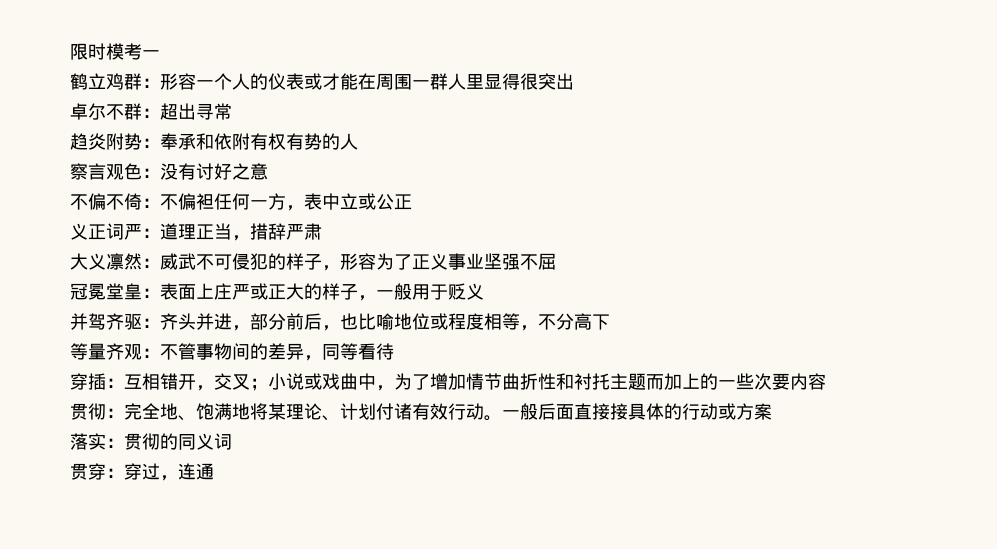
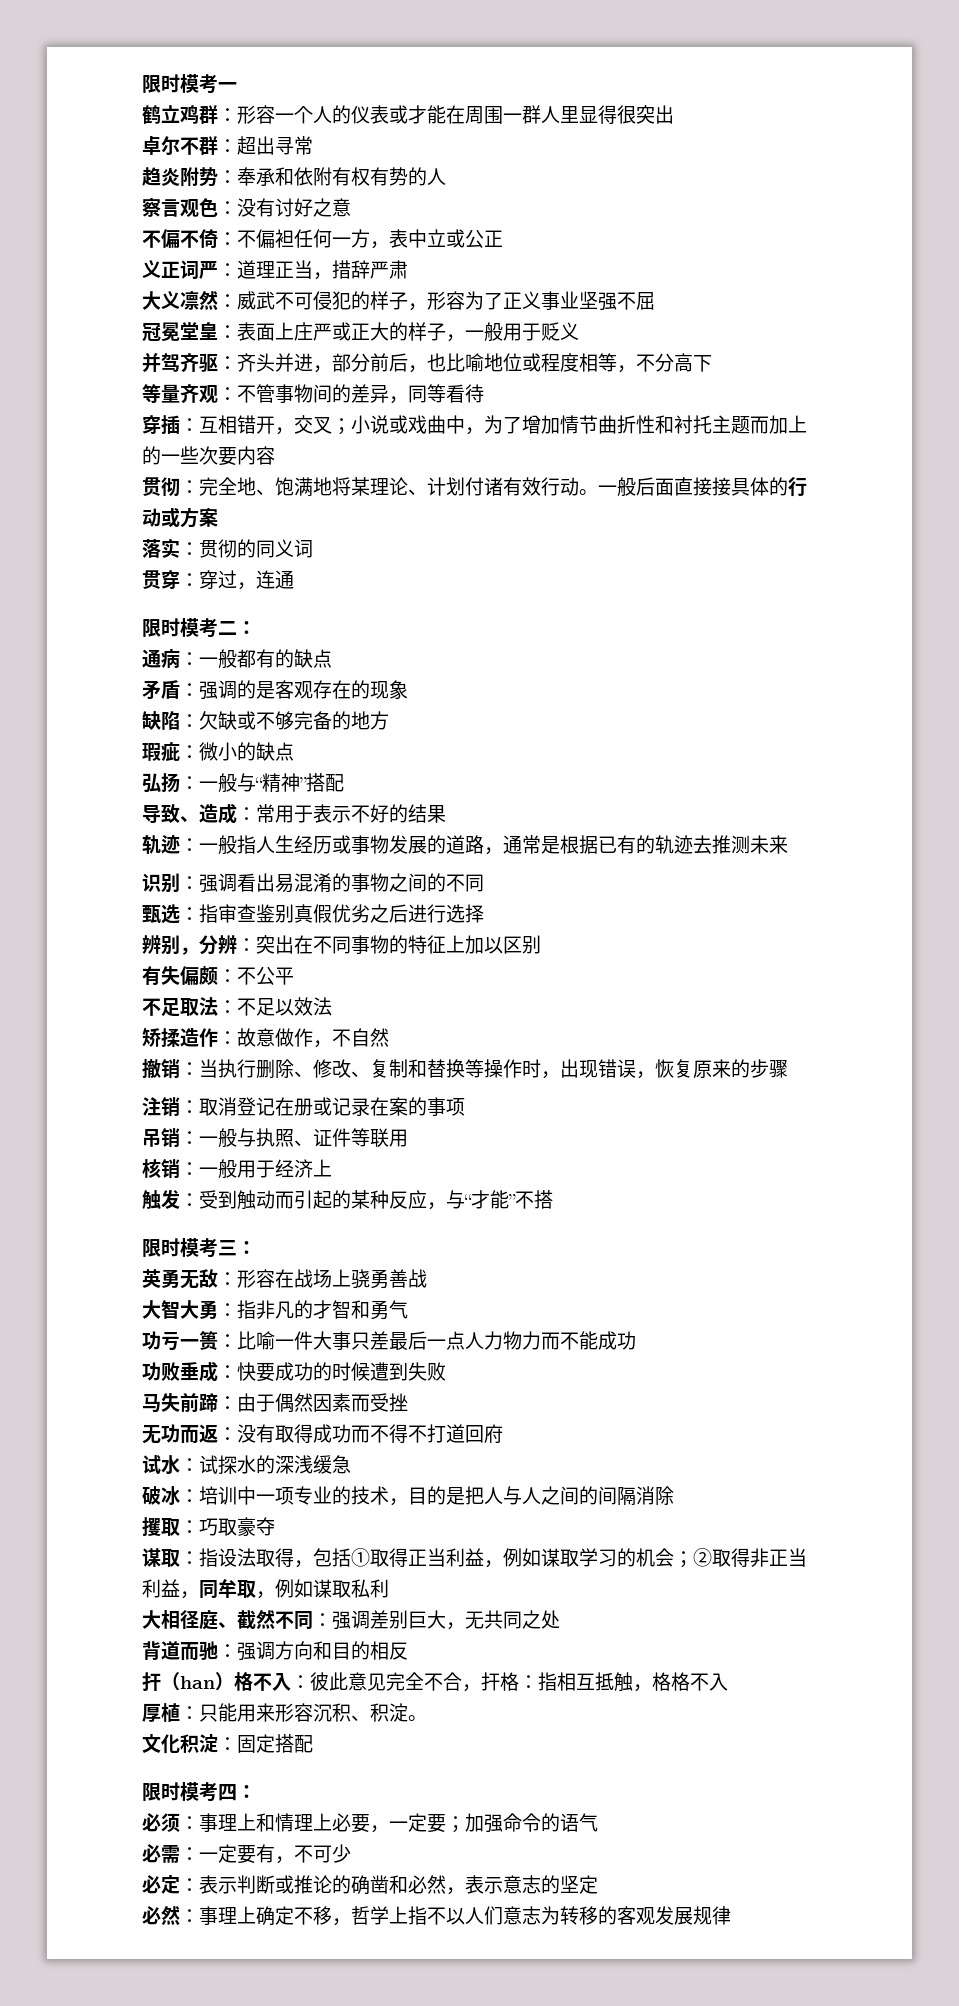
+ 限时模考二：
+ 通病：一般都有的缺点
+ 矛盾：强调的是客观存在的现象
+ 缺陷：欠缺或不够完备的地方
+ 瑕疵：微小的缺点
+ 弘扬：一般与“精神”搭配
+ 导致、造成：常用于表示不好的结果
+ 轨迹：一般指人生经历或事物发展的道路，通常是根据已有的轨迹去推测未来
+ 识别：强调看出易混淆的事物之间的不同
+ 甄选：指审查鉴别真假优劣之后进行选择
+ 辨别，分辨：突出在不同事物的特征上加以区别
+ 有失偏颇：不公平
+ 不足取法：不足以效法
+ 矫揉造作：故意做作，不自然
+ 撤销：当执行删除、修改、复制和替换等操作时，出现错误，恢复原来的步骤
+ 注销：取消登记在册或记录在案的事项
+ 吊销：一般与执照、证件等联用
+ 核销：一般用于经济上
+ 触发：受到触动而引起的某种反应，与“才能”不搭
+ 限时模考三：
+ 英勇无敌：形容在战场上骁勇善战
+ 大智大勇：指非凡的才智和勇气
+ 功亏一篑：比喻一件大事只差最后一点人力物力而不能成功
+ 功败垂成：快要成功的时候遭到失败
+ 马失前蹄：由于偶然因素而受挫
+ 无功而返：没有取得成功而不得不打道回府
+ 试水：试探水的深浅缓急
+ 破冰：培训中一项专业的技术，目的是把人与人之间的间隔消除
+ 攫取：巧取豪夺
+ 谋取：指设法取得，包括①取得正当利益，例如谋取学习的机会；②取得非正当利益，同牟取，例如谋取私利
+ 大相径庭、截然不同：强调差别巨大，无共同之处
+ 背道而驰：强调方向和目的相反
+ 扞（han）格不入：彼此意见完全不合，扞格：指相互抵触，格格不入
+ 厚植：只能用来形容沉积、积淀。
+ 文化积淀：固定搭配
+ 限时模考四：
+ 必须：事理上和情理上必要，一定要；加强命令的语气
+ 必需：一定要有，不可少
+ 必定：表示判断或推论的确凿和必然，表示意志的坚定
+ 必然：事理上确定不移，哲学上指不以人们意志为转移的客观发展规律

